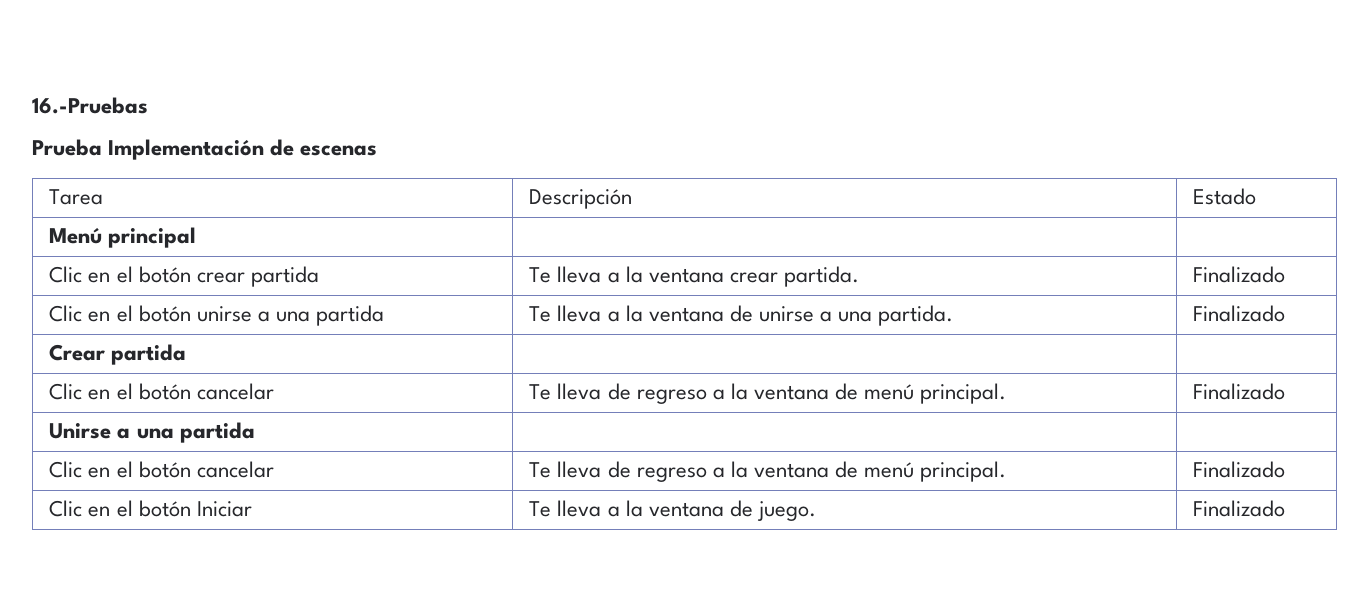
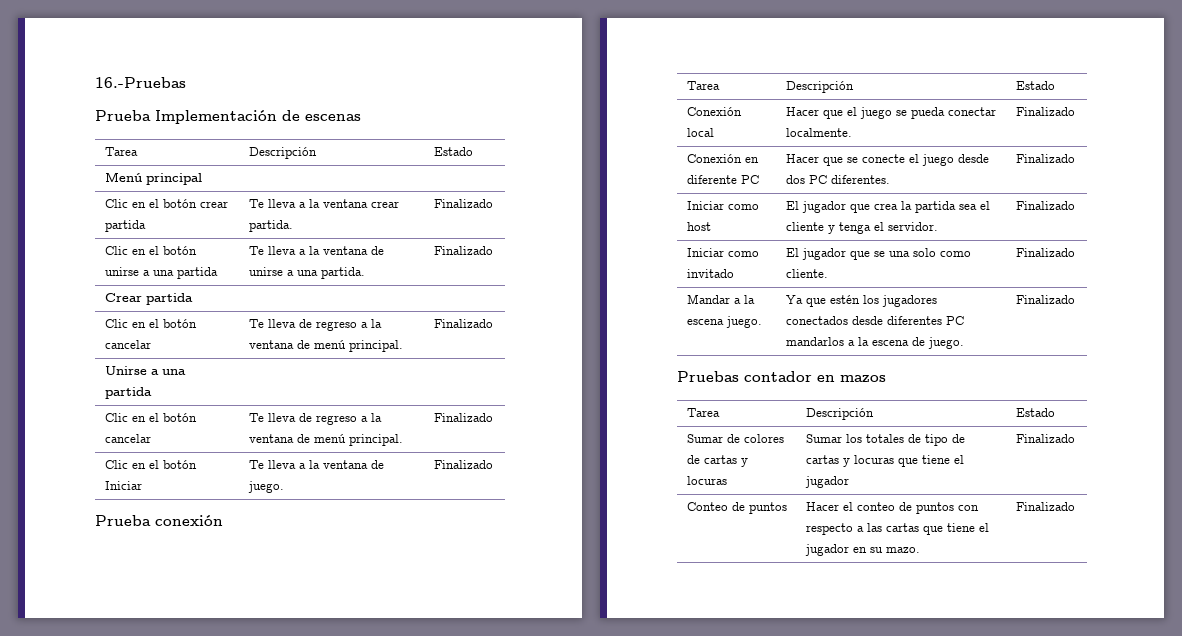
+ Prueba conexión
+ Tarea | Descripción | Estado
+ Conexión local | Hacer que el juego se pueda conectar localmente. | Finalizado
+ Conexión en diferente PC | Hacer que se conecte el juego desde dos PC diferentes. | Finalizado
+ Iniciar como host | El jugador que crea la partida sea el cliente y tenga el servidor. | Finalizado
+ Iniciar como invitado | El jugador que se una solo como cliente. | Finalizado
+ Mandar a la escena juego. | Ya que estén los jugadores conectados desde diferentes PC mandarlos a la escena de juego. | Finalizado
+ Pruebas contador en mazos
+ Tarea | Descripción | Estado
+ Sumar de colores de cartas y locuras | Sumar los totales de tipo de cartas y locuras que tiene el jugador | Finalizado
+ Conteo de puntos | Hacer el conteo de puntos con respecto a las cartas que tiene el jugador en su mazo. | Finalizado

